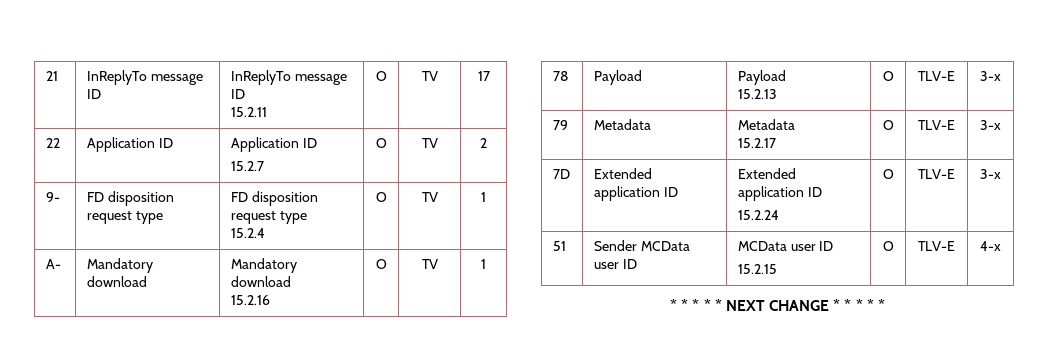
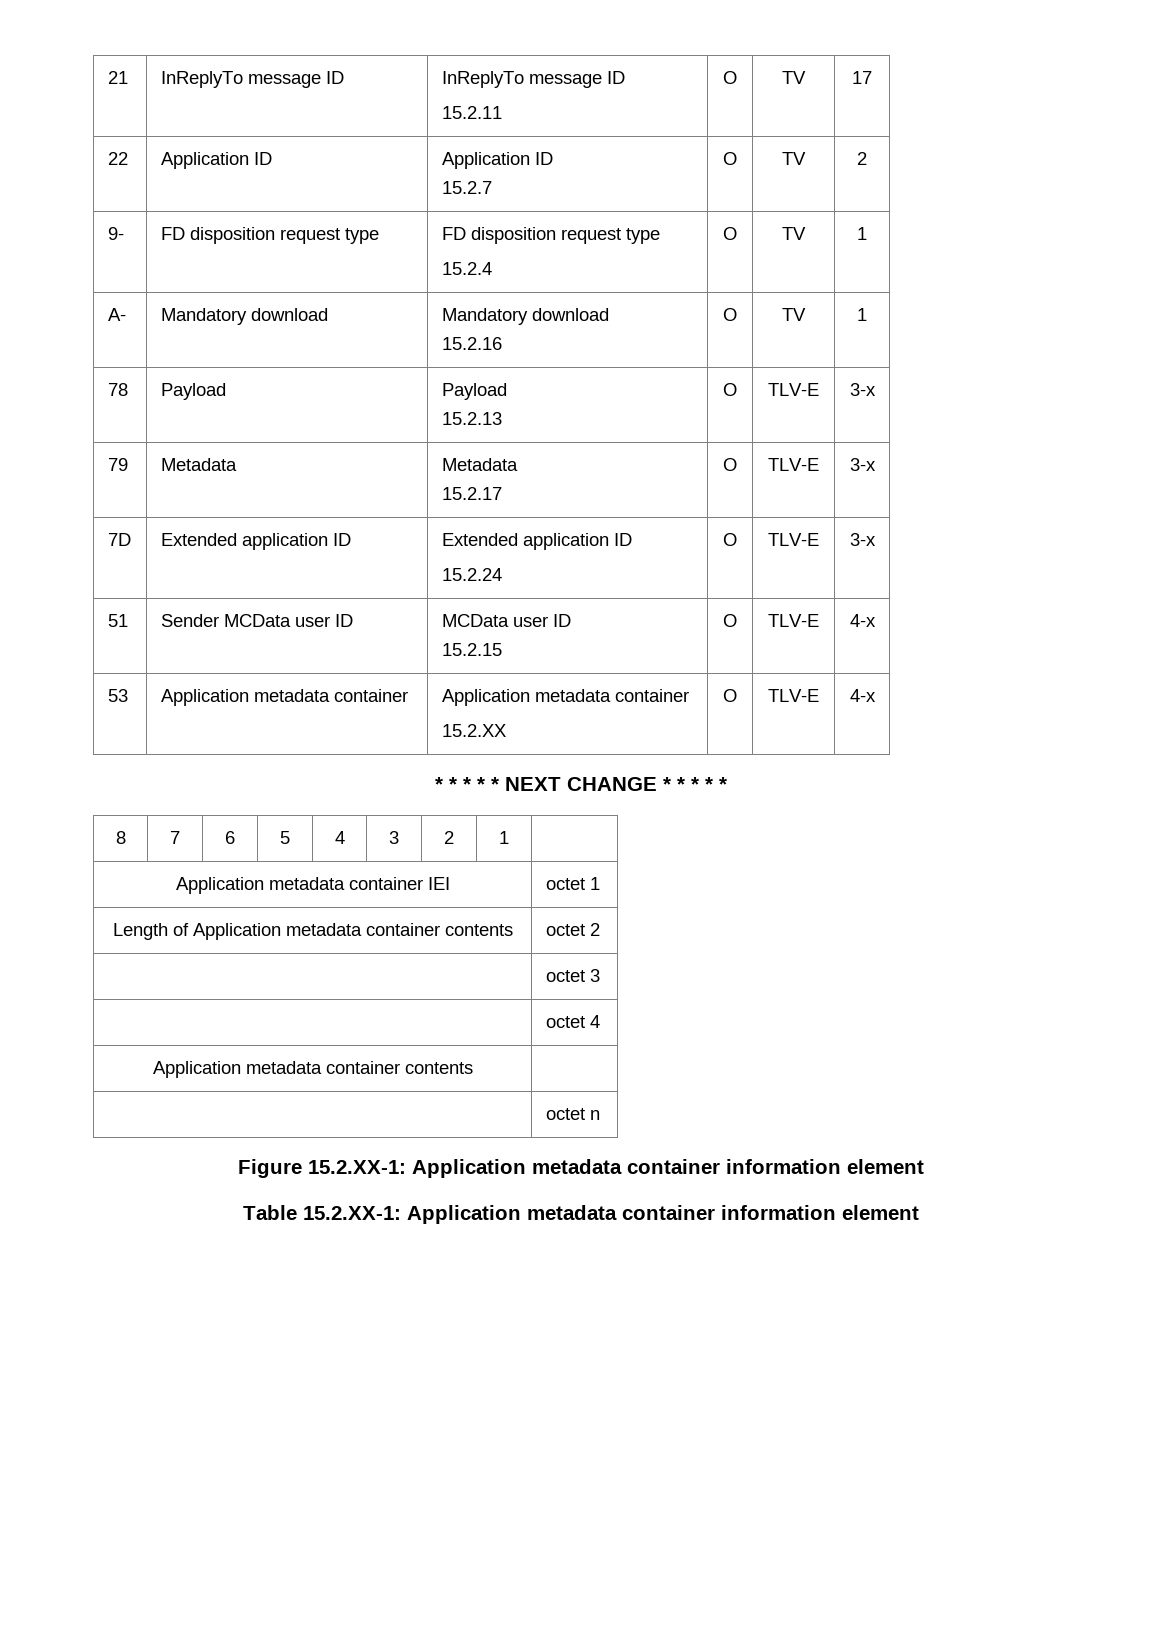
+ 53 | Application metadata container | Application metadata container
+ 15.2.XX | O | TLV-E | 4-x
+ 8 | 7 | 6 | 5 | 4 | 3 | 2 | 1 |
+ Application metadata container IEI | octet 1
+ Length of Application metadata container contents | octet 2
+ | octet 3
+ | octet 4
+ Application metadata container contents |
+ | octet n
+ Figure 15.2.XX-1: Application metadata container information element
+ Table 15.2.XX-1: Application metadata container information element

